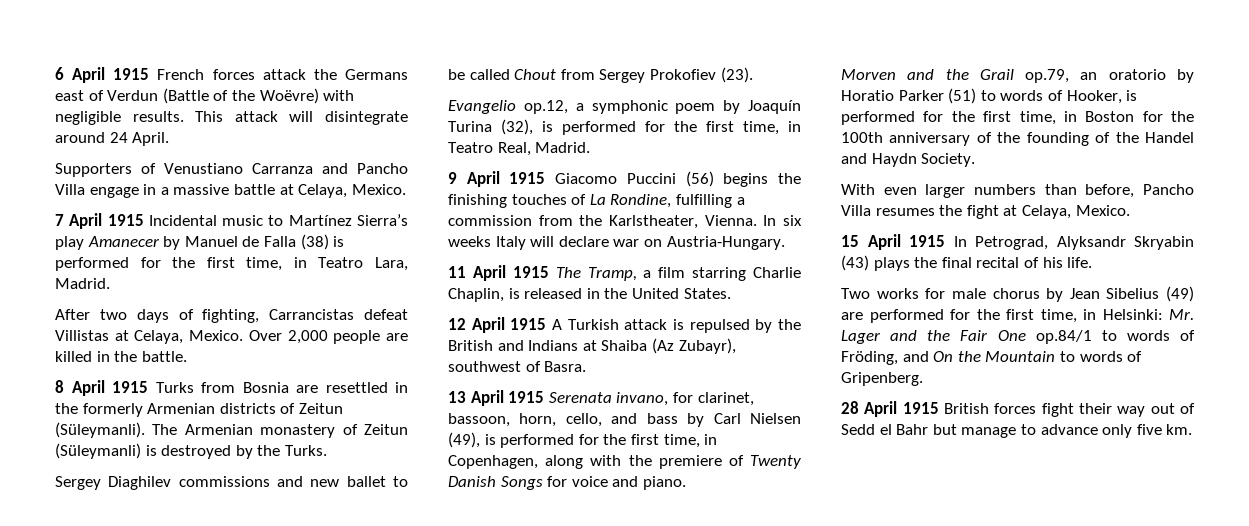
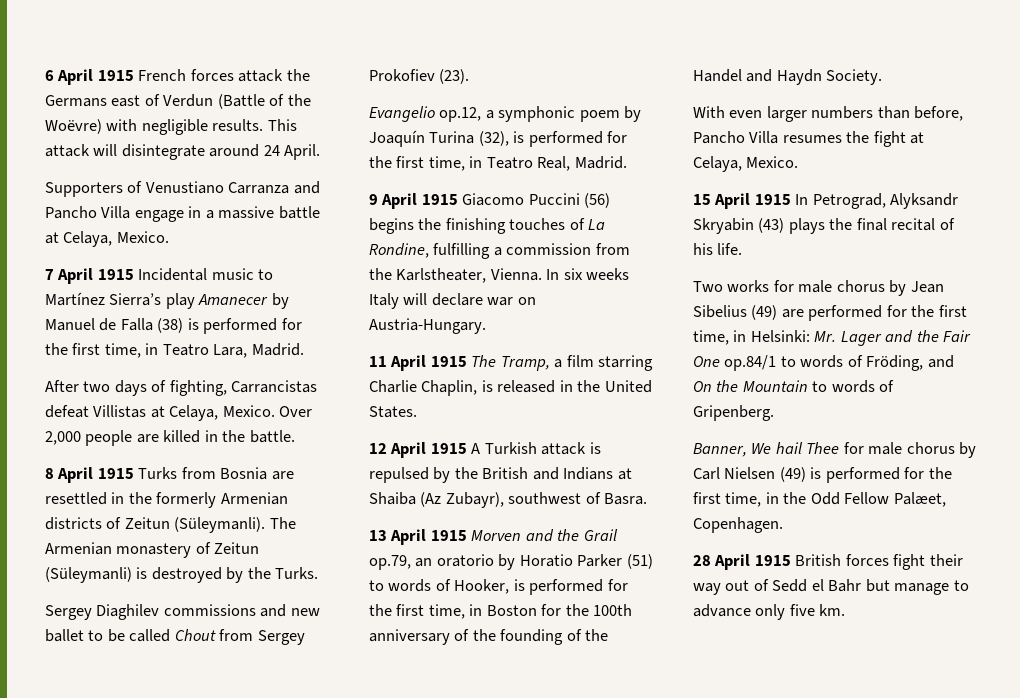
- 13 April 1915 Serenata invano, for clarinet, bassoon, horn, cello, and bass by Carl Nielsen (49), is performed for the first time, in Copenhagen, along with the premiere of Twenty Danish Songs for voice and piano.
- Morven and the Grail op.79, an oratorio by Horatio Parker (51) to words of Hooker, is performed for the first time, in Boston for the 100th anniversary of the founding of the Handel and Haydn Society.
+ 13 April 1915 Morven and the Grail op.79, an oratorio by Horatio Parker (51) to words of Hooker, is performed for the first time, in Boston for the 100th anniversary of the founding of the Handel and Haydn Society.
+ Banner, We hail Thee for male chorus by Carl Nielsen (49) is performed for the first time, in the Odd Fellow Palæet, Copenhagen.

